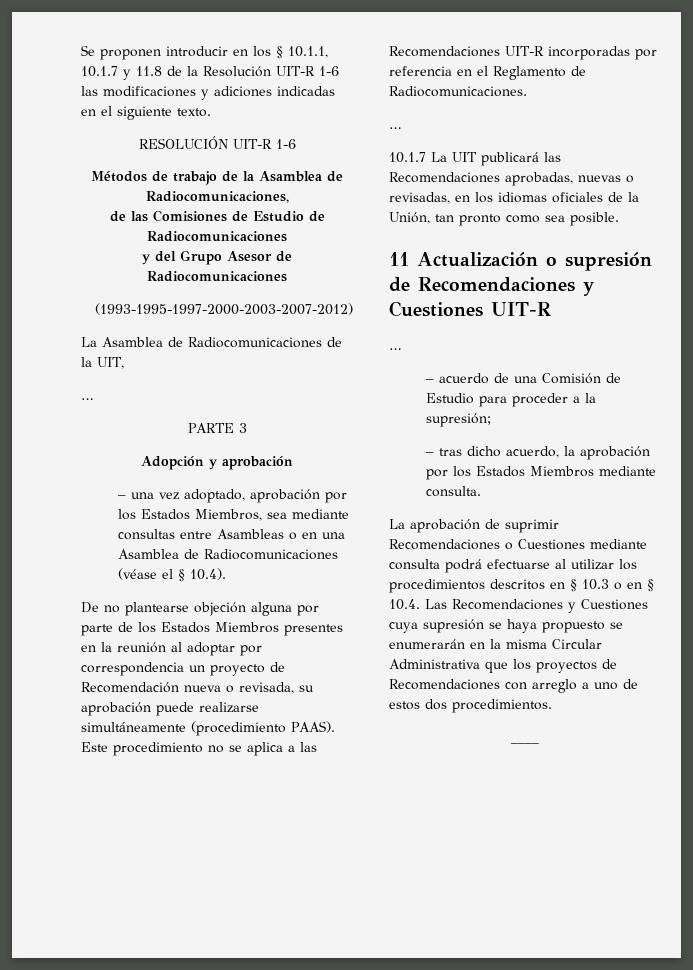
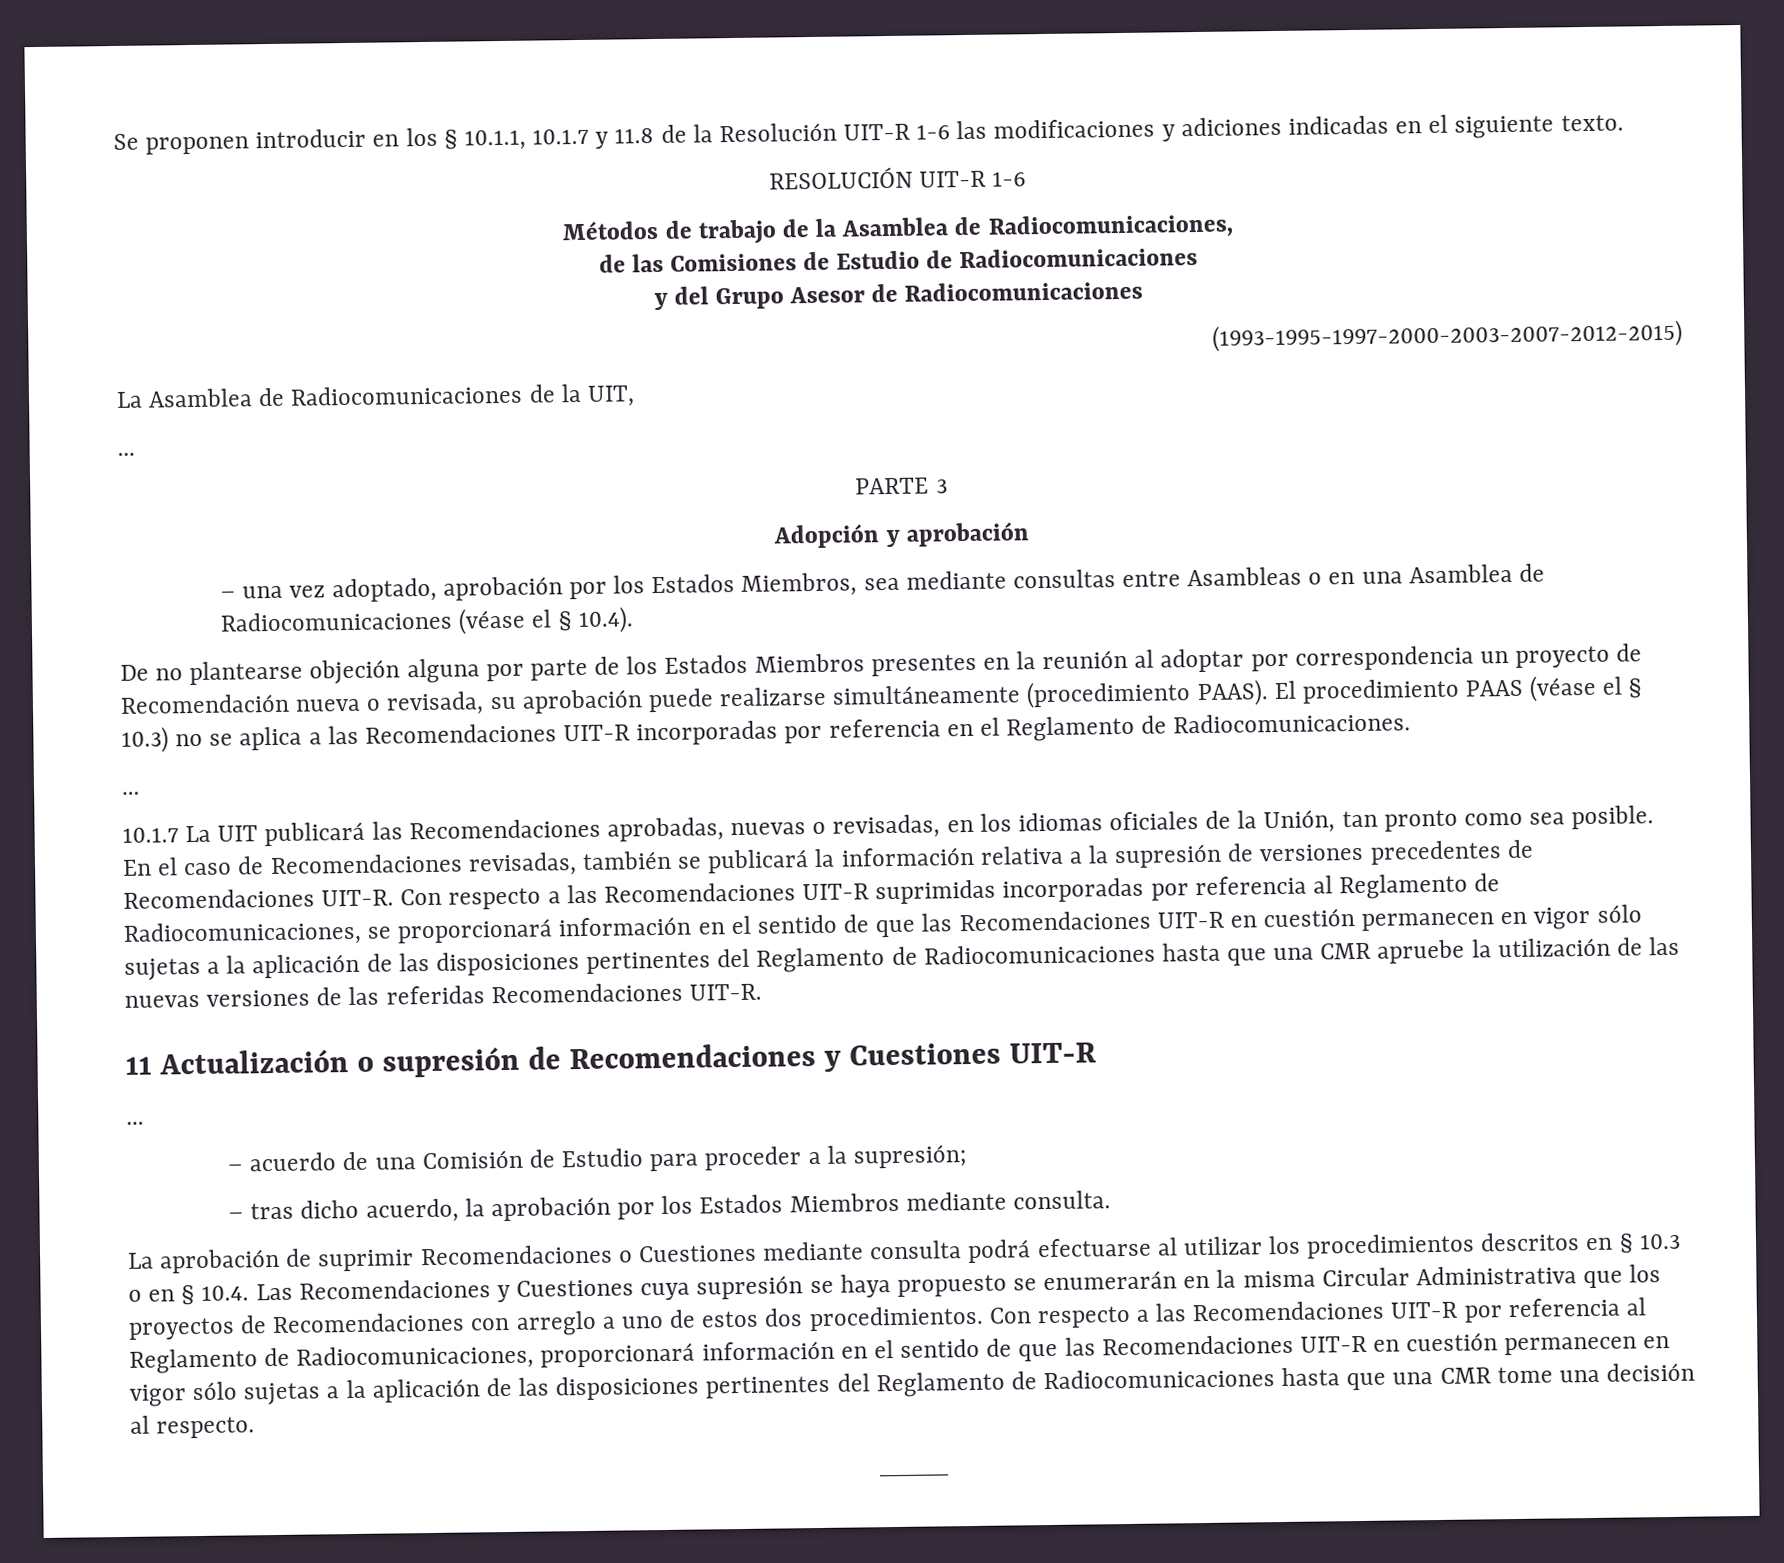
- (1993-1995-1997-2000-2003-2007-2012)
+ (1993-1995-1997-2000-2003-2007-2012-2015)
- Este procedimiento no se aplica a las Recomendaciones UIT-R incorporadas por referencia en el Reglamento de Radiocomunicaciones.
+ El procedimiento PAAS (véase el § 10.3) no se aplica a las Recomendaciones UIT-R incorporadas por referencia en el Reglamento de Radiocomunicaciones.
+ En el caso de Recomendaciones revisadas, también se publicará la información relativa a la supresión de versiones precedentes de Recomendaciones UIT-R. Con respecto a las Recomendaciones UIT-R suprimidas incorporadas por referencia al Reglamento de Radiocomunicaciones, se proporcionará información en el sentido de que las Recomendaciones UIT-R en cuestión permanecen en vigor sólo sujetas a la aplicación de las disposiciones pertinentes del Reglamento de Radiocomunicaciones hasta que una CMR apruebe la utilización de las nuevas versiones de las referidas Recomendaciones UIT-R.
+ Con respecto a las Recomendaciones UIT-R por referencia al Reglamento de Radiocomunicaciones, proporcionará información en el sentido de que las Recomendaciones UIT-R en cuestión permanecen en vigor sólo sujetas a la aplicación de las disposiciones pertinentes del Reglamento de Radiocomunicaciones hasta que una CMR tome una decisión al respecto.

